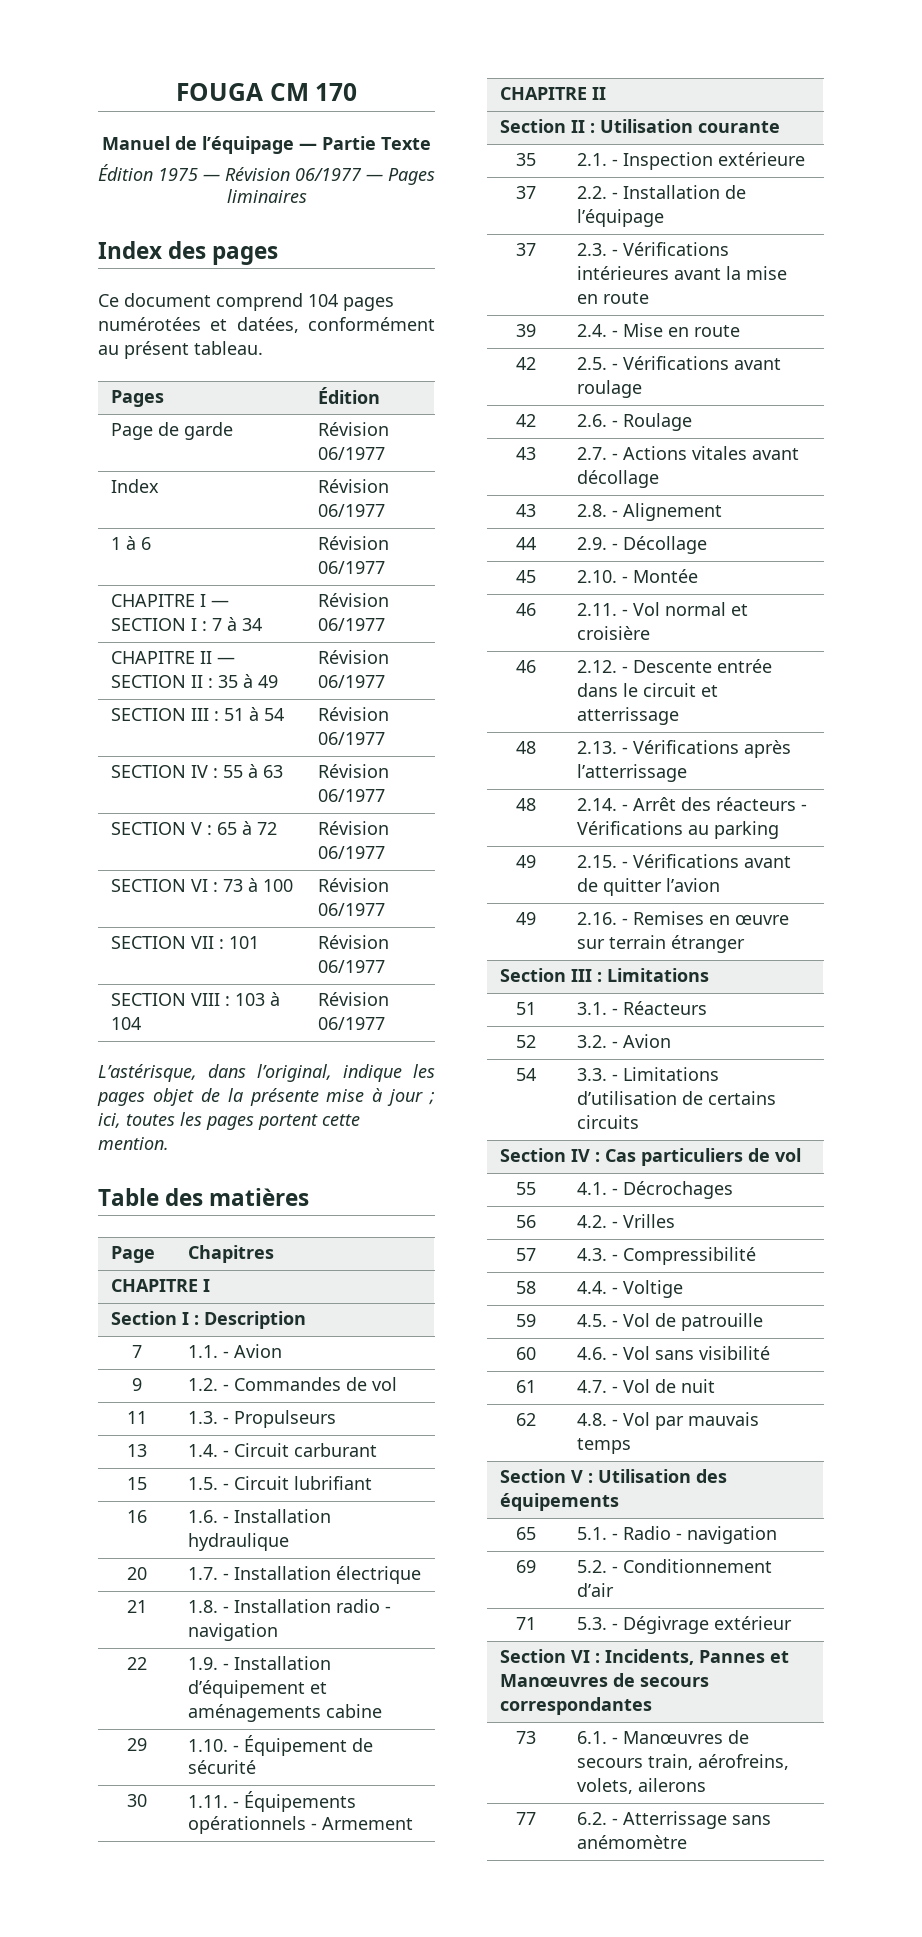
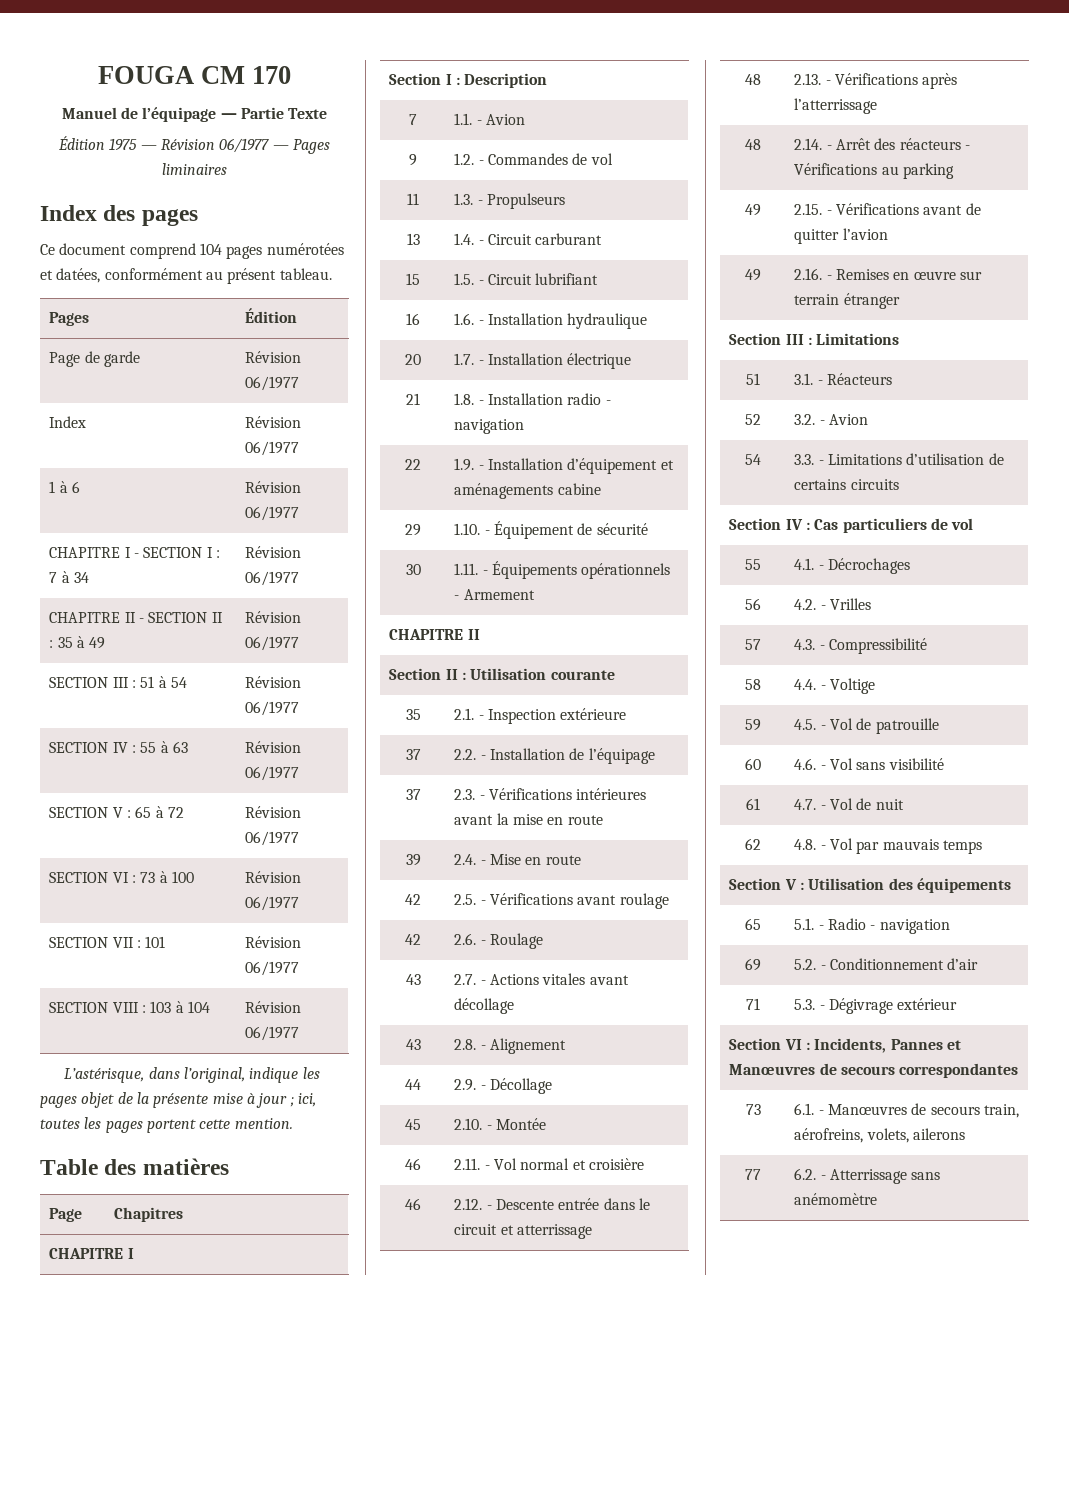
- CHAPITRE I — SECTION I : 7 à 34 | Révision 06/1977
+ CHAPITRE I - SECTION I : 7 à 34 | Révision 06/1977
- CHAPITRE II — SECTION II : 35 à 49 | Révision 06/1977
+ CHAPITRE II - SECTION II : 35 à 49 | Révision 06/1977

